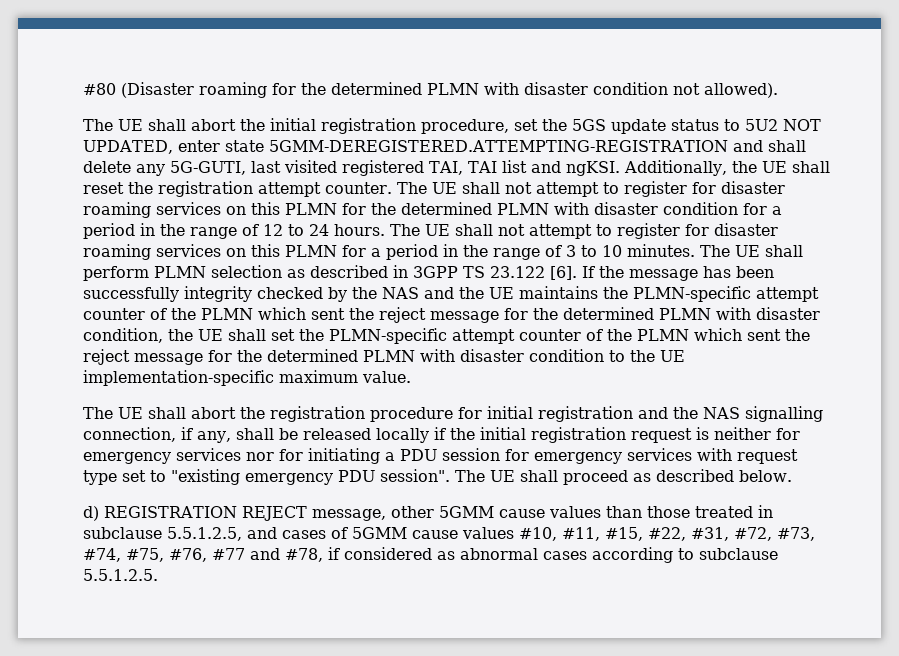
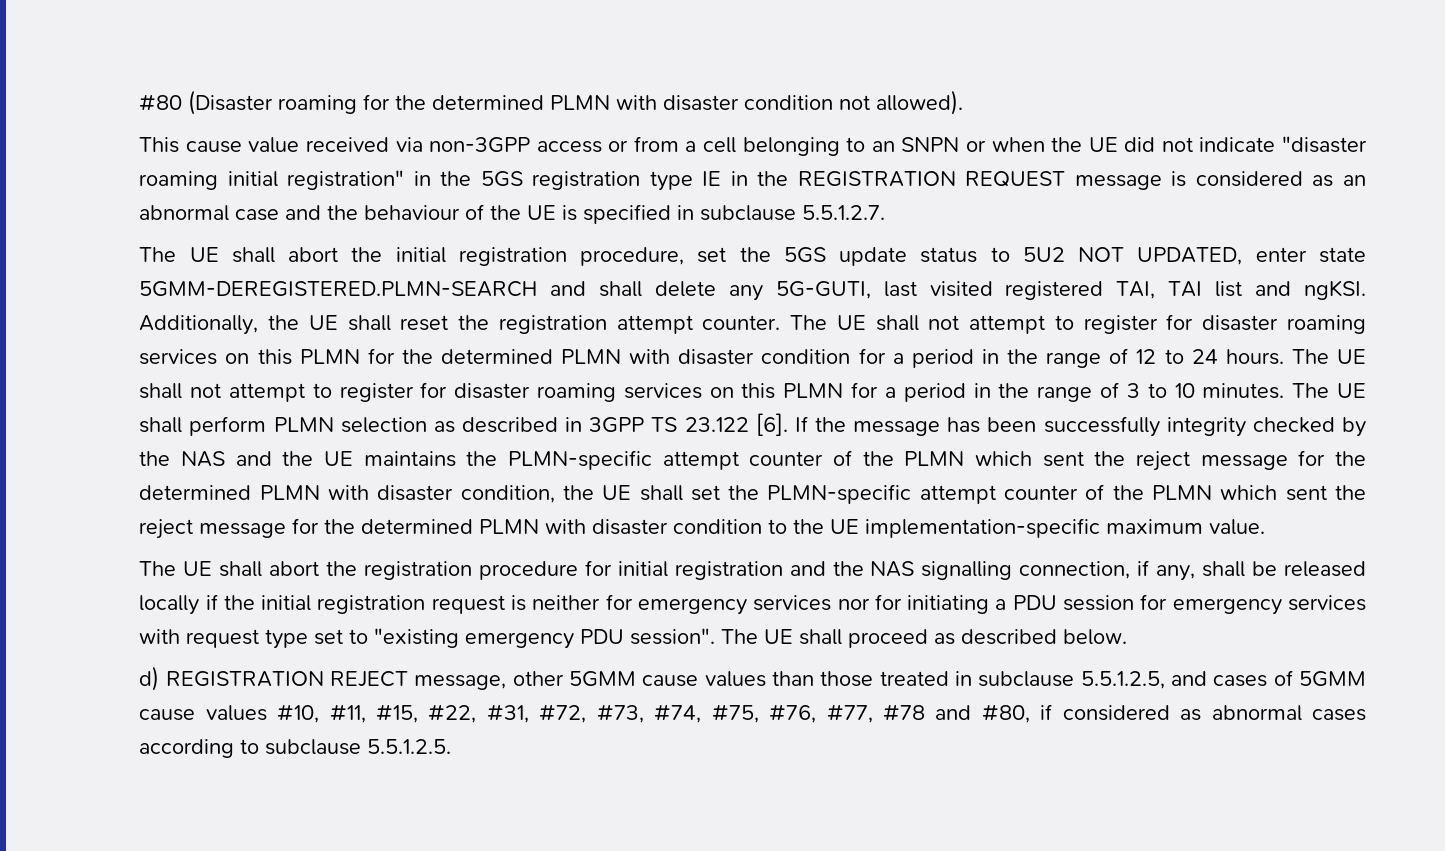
+ This cause value received via non-3GPP access or from a cell belonging to an SNPN or when the UE did not indicate "disaster roaming initial registration" in the 5GS registration type IE in the REGISTRATION REQUEST message is considered as an abnormal case and the behaviour of the UE is specified in subclause 5.5.1.2.7.
- The UE shall abort the initial registration procedure, set the 5GS update status to 5U2 NOT UPDATED, enter state 5GMM-DEREGISTERED.ATTEMPTING-REGISTRATION and shall delete any 5G-GUTI, last visited registered TAI, TAI list and ngKSI.
+ The UE shall abort the initial registration procedure, set the 5GS update status to 5U2 NOT UPDATED, enter state 5GMM-DEREGISTERED.PLMN-SEARCH and shall delete any 5G-GUTI, last visited registered TAI, TAI list and ngKSI.
- d) REGISTRATION REJECT message, other 5GMM cause values than those treated in subclause 5.5.1.2.5, and cases of 5GMM cause values #10, #11, #15, #22, #31, #72, #73, #74, #75, #76, #77 and #78, if considered as abnormal cases according to subclause 5.5.1.2.5.
+ d) REGISTRATION REJECT message, other 5GMM cause values than those treated in subclause 5.5.1.2.5, and cases of 5GMM cause values #10, #11, #15, #22, #31, #72, #73, #74, #75, #76, #77, #78 and #80, if considered as abnormal cases according to subclause 5.5.1.2.5.

